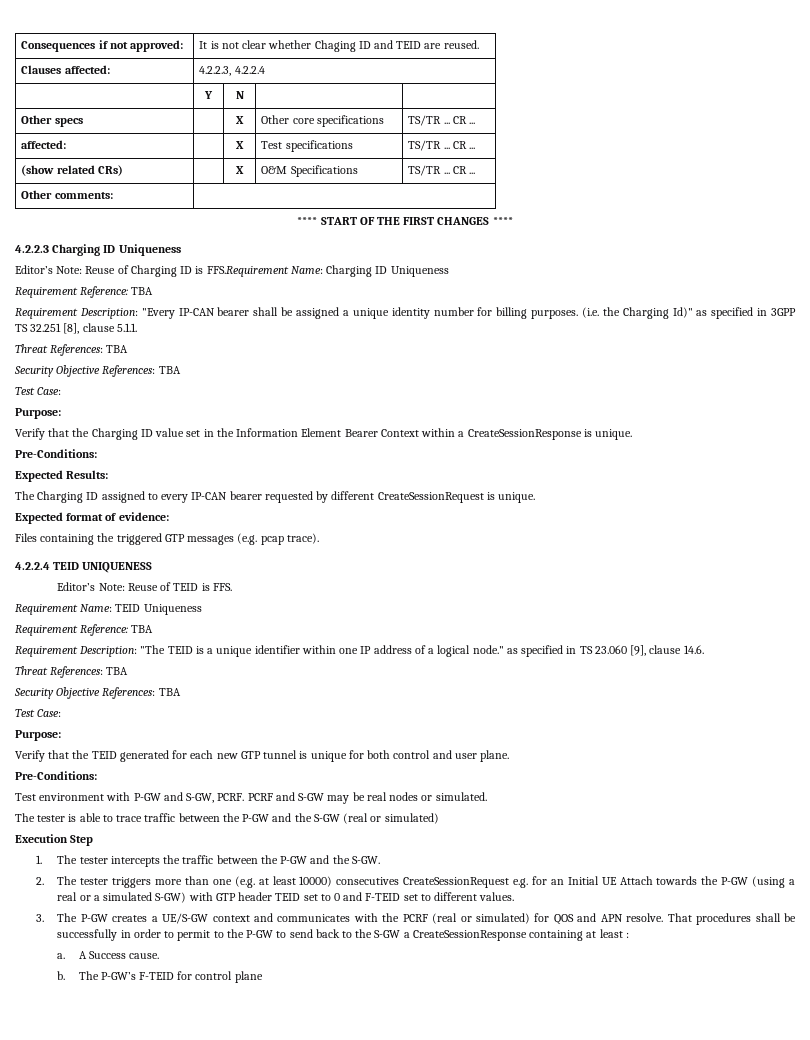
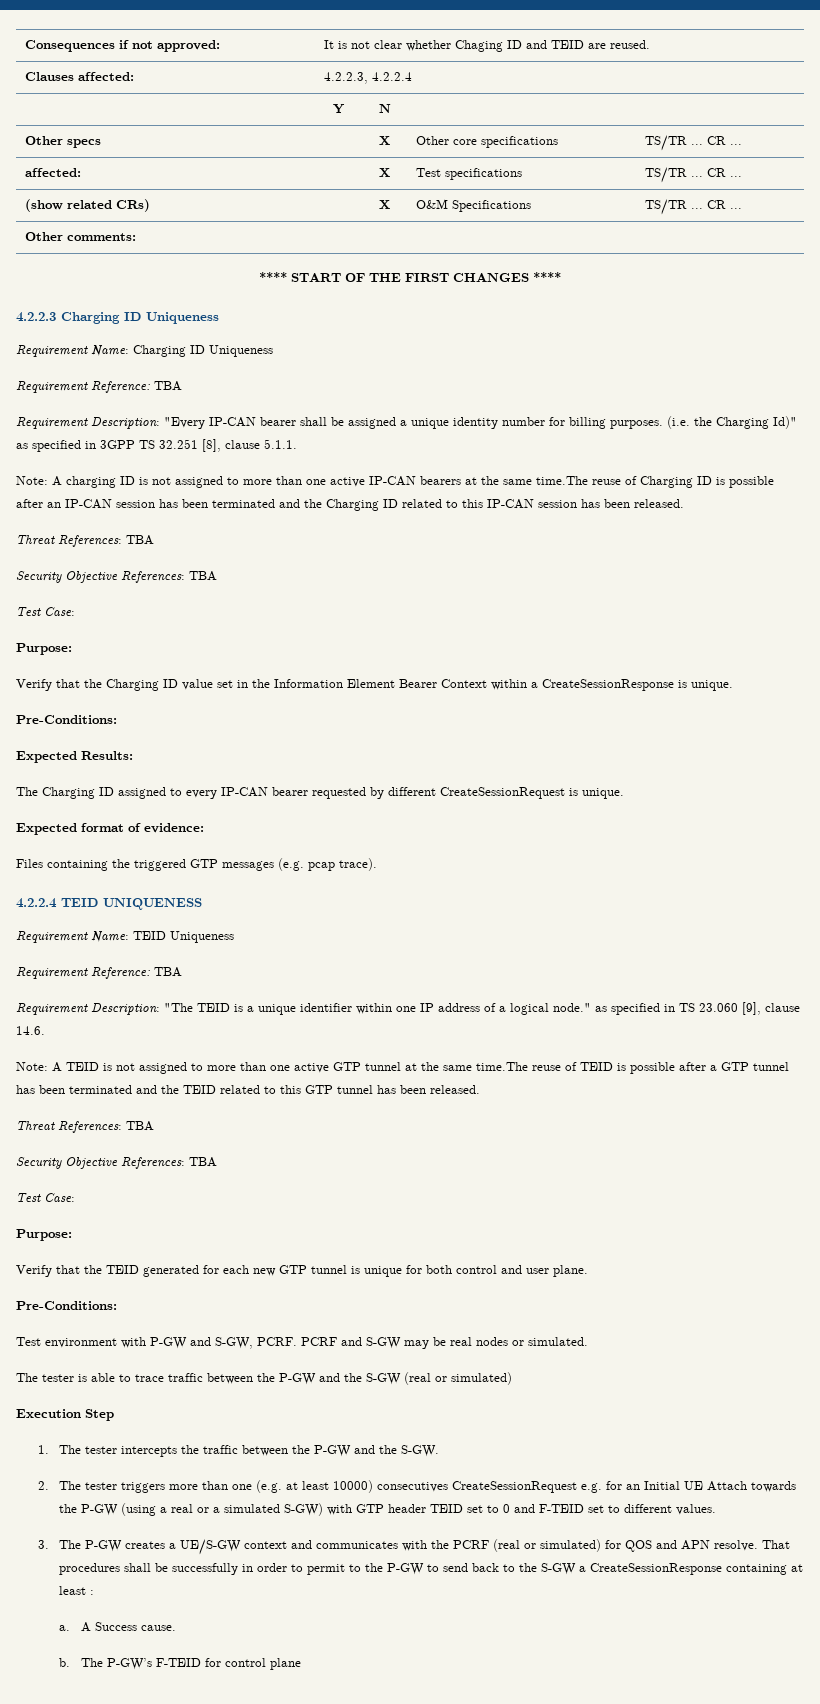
- Editor’s Note: Reuse of Charging ID is FFS.Requirement Name: Charging ID Uniqueness
+ Requirement Name: Charging ID Uniqueness
+ Note: A charging ID is not assigned to more than one active IP-CAN bearers at the same time.The reuse of Charging ID is possible after an IP-CAN session has been terminated and the Charging ID related to this IP-CAN session has been released.
- Editor’s Note: Reuse of TEID is FFS.
+ Note: A TEID is not assigned to more than one active GTP tunnel at the same time.The reuse of TEID is possible after a GTP tunnel has been terminated and the TEID related to this GTP tunnel has been released.

